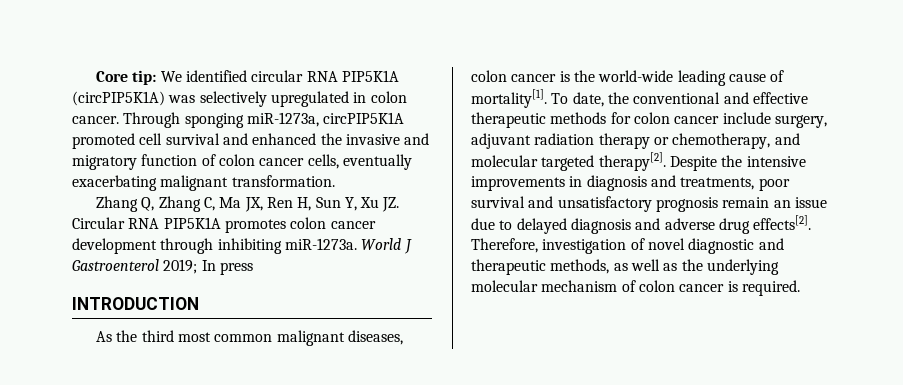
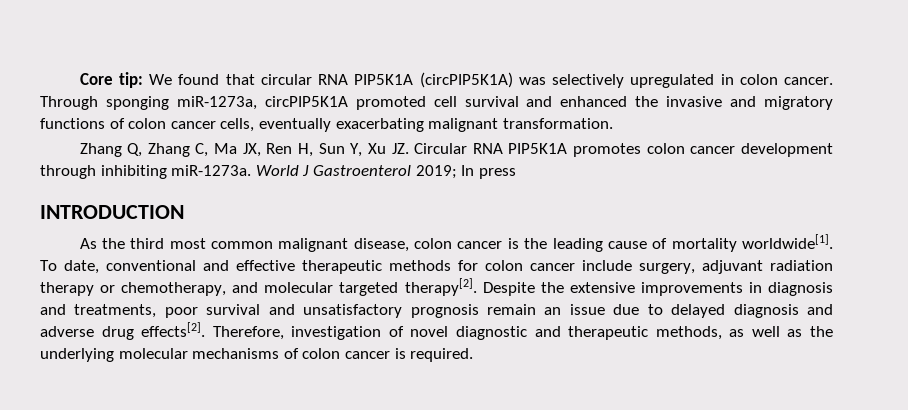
- Core tip: We identified circular RNA PIP5K1A (circPIP5K1A) was selectively upregulated in colon cancer.
+ Core tip: We found that circular RNA PIP5K1A (circPIP5K1A) was selectively upregulated in colon cancer.
- Through sponging miR-1273a, circPIP5K1A promoted cell survival and enhanced the invasive and migratory function of colon cancer cells, eventually exacerbating malignant transformation.
+ Through sponging miR-1273a, circPIP5K1A promoted cell survival and enhanced the invasive and migratory functions of colon cancer cells, eventually exacerbating malignant transformation.
- As the third most common malignant diseases, colon cancer is the world-wide leading cause of mortality[1].
+ As the third most common malignant disease, colon cancer is the leading cause of mortality worldwide[1].
- To date, the conventional and effective therapeutic methods for colon cancer include surgery, adjuvant radiation therapy or chemotherapy, and molecular targeted therapy[2].
+ To date, conventional and effective therapeutic methods for colon cancer include surgery, adjuvant radiation therapy or chemotherapy, and molecular targeted therapy[2].
- Despite the intensive improvements in diagnosis and treatments, poor survival and unsatisfactory prognosis remain an issue due to delayed diagnosis and adverse drug effects[2].
+ Despite the extensive improvements in diagnosis and treatments, poor survival and unsatisfactory prognosis remain an issue due to delayed diagnosis and adverse drug effects[2].
- Therefore, investigation of novel diagnostic and therapeutic methods, as well as the underlying molecular mechanism of colon cancer is required.
+ Therefore, investigation of novel diagnostic and therapeutic methods, as well as the underlying molecular mechanisms of colon cancer is required.

